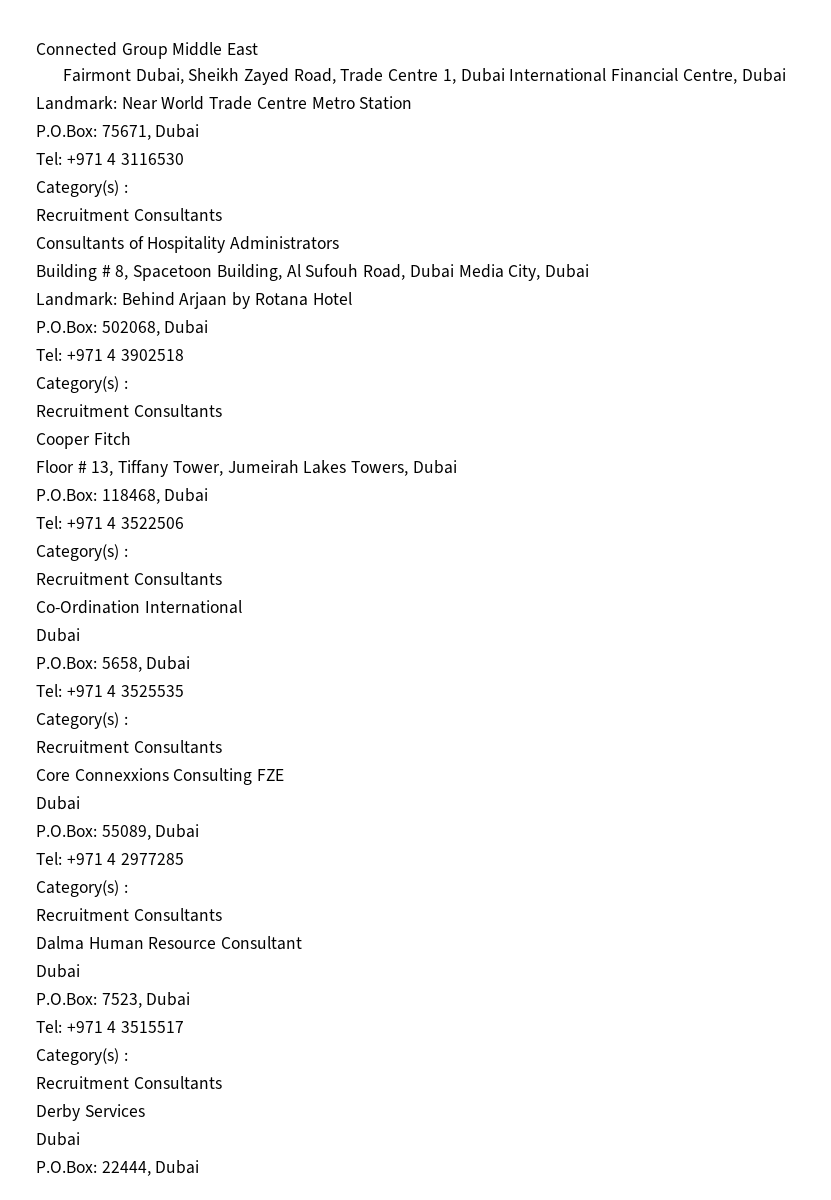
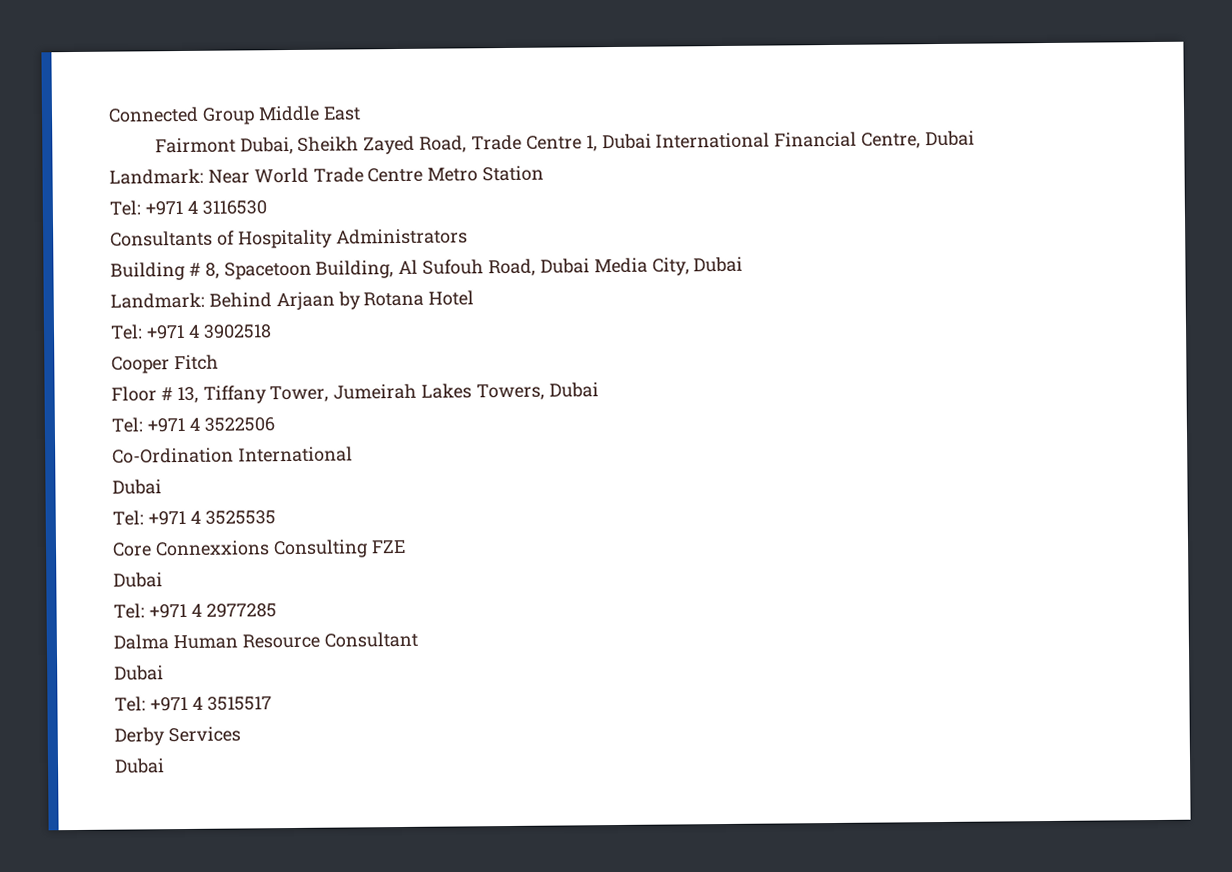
- P.O.Box: 75671, Dubai
  Tel: +971 4 3116530
- Category(s) :
- Recruitment Consultants
- P.O.Box: 502068, Dubai
  Tel: +971 4 3902518
- Category(s) :
- Recruitment Consultants
- P.O.Box: 118468, Dubai
  Tel: +971 4 3522506
- Category(s) :
- Recruitment Consultants
- P.O.Box: 5658, Dubai
  Tel: +971 4 3525535
- Category(s) :
- Recruitment Consultants
- P.O.Box: 55089, Dubai
  Tel: +971 4 2977285
- Category(s) :
- Recruitment Consultants
- P.O.Box: 7523, Dubai
  Tel: +971 4 3515517
- Category(s) :
- Recruitment Consultants
- P.O.Box: 22444, Dubai

